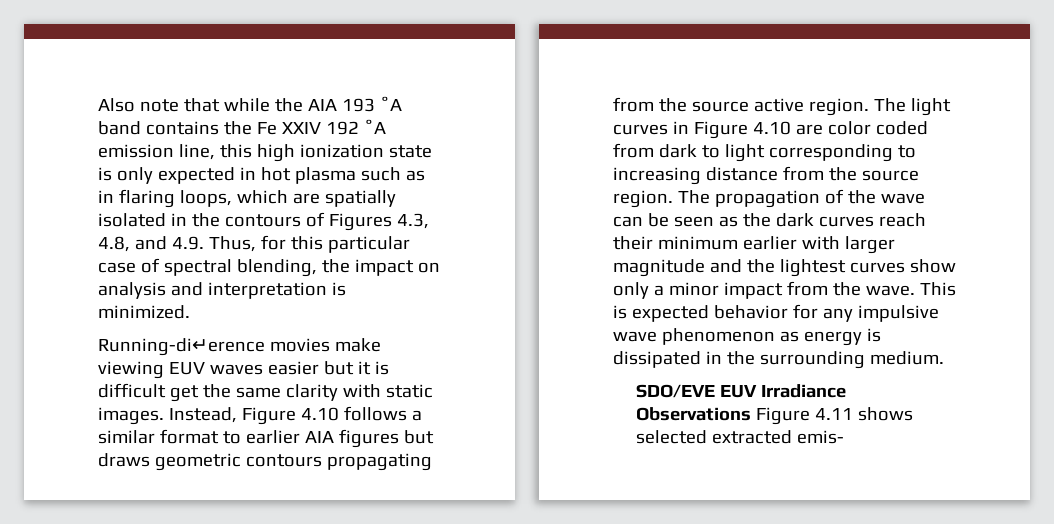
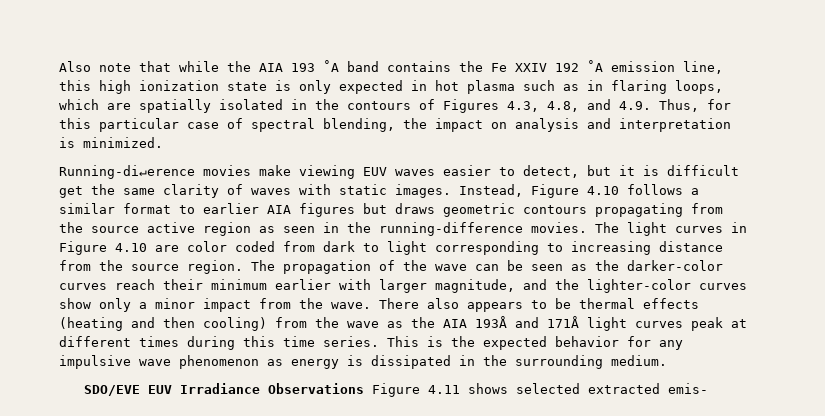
- Running-di↵erence movies make viewing EUV waves easier but it is difficult get the same clarity with static images.
+ Running-di↵erence movies make viewing EUV waves easier to detect, but it is difficult get the same clarity of waves with static images.
- Instead, Figure 4.10 follows a similar format to earlier AIA figures but draws geometric contours propagating from the source active region.
+ Instead, Figure 4.10 follows a similar format to earlier AIA figures but draws geometric contours propagating from the source active region as seen in the running-difference movies.
- The propagation of the wave can be seen as the dark curves reach their minimum earlier with larger magnitude and the lightest curves show only a minor impact from the wave.
+ The propagation of the wave can be seen as the darker-color curves reach their minimum earlier with larger magnitude, and the lighter-color curves show only a minor impact from the wave.
+ There also appears to be thermal effects (heating and then cooling) from the wave as the AIA 193Å and 171Å light curves peak at different times during this time series.
- This is expected behavior for any impulsive wave phenomenon as energy is dissipated in the surrounding medium.
+ This is the expected behavior for any impulsive wave phenomenon as energy is dissipated in the surrounding medium.

